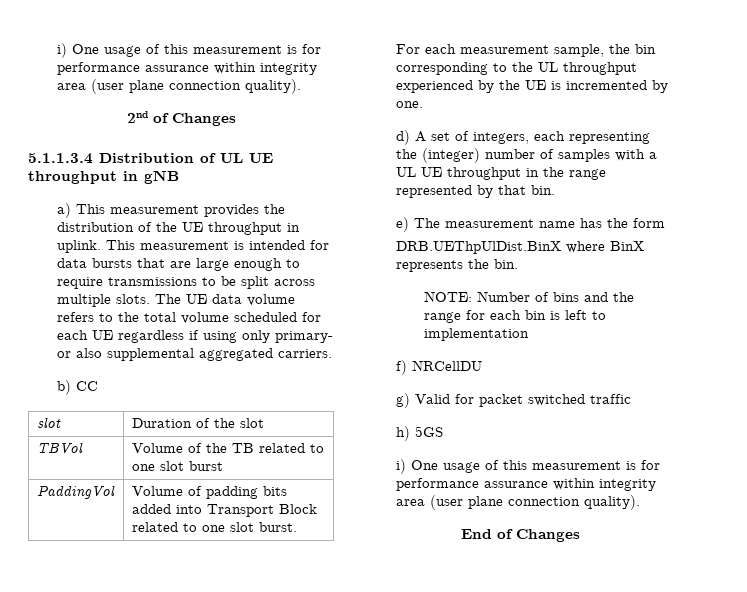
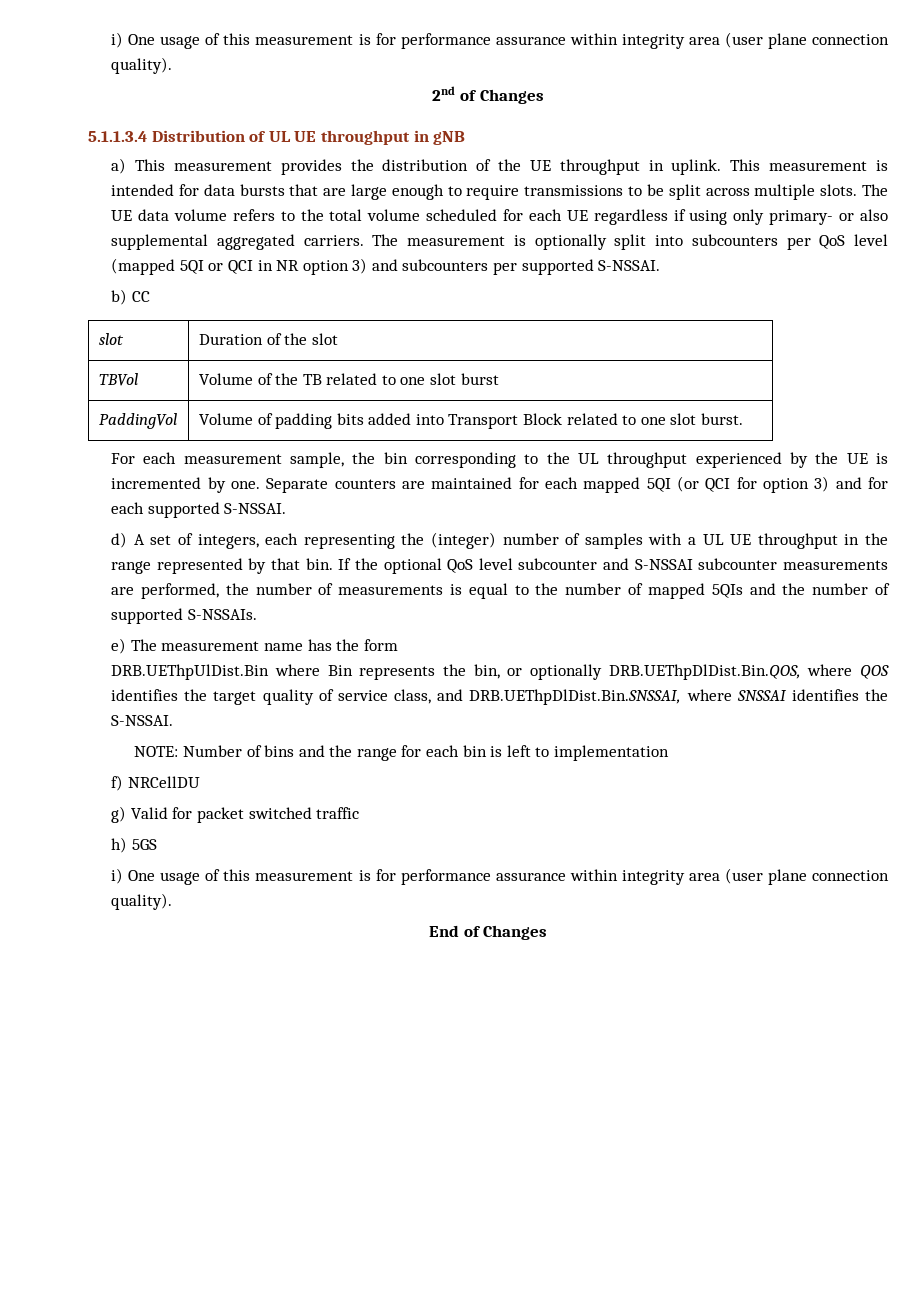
+ The measurement is optionally split into subcounters per QoS level (mapped 5QI or QCI in NR option 3) and subcounters per supported S-NSSAI.
+ Separate counters are maintained for each mapped 5QI (or QCI for option 3) and for each supported S-NSSAI.
+ If the optional QoS level subcounter and S-NSSAI subcounter measurements are performed, the number of measurements is equal to the number of mapped 5QIs and the number of supported S-NSSAIs.
- DRB.UEThpUlDist.BinX where BinX represents the bin.
+ DRB.UEThpUlDist.Bin where Bin represents the bin, or optionally DRB.UEThpDlDist.Bin.QOS, where QOS identifies the target quality of service class, and DRB.UEThpDlDist.Bin.SNSSAI, where SNSSAI identifies the S-NSSAI.

